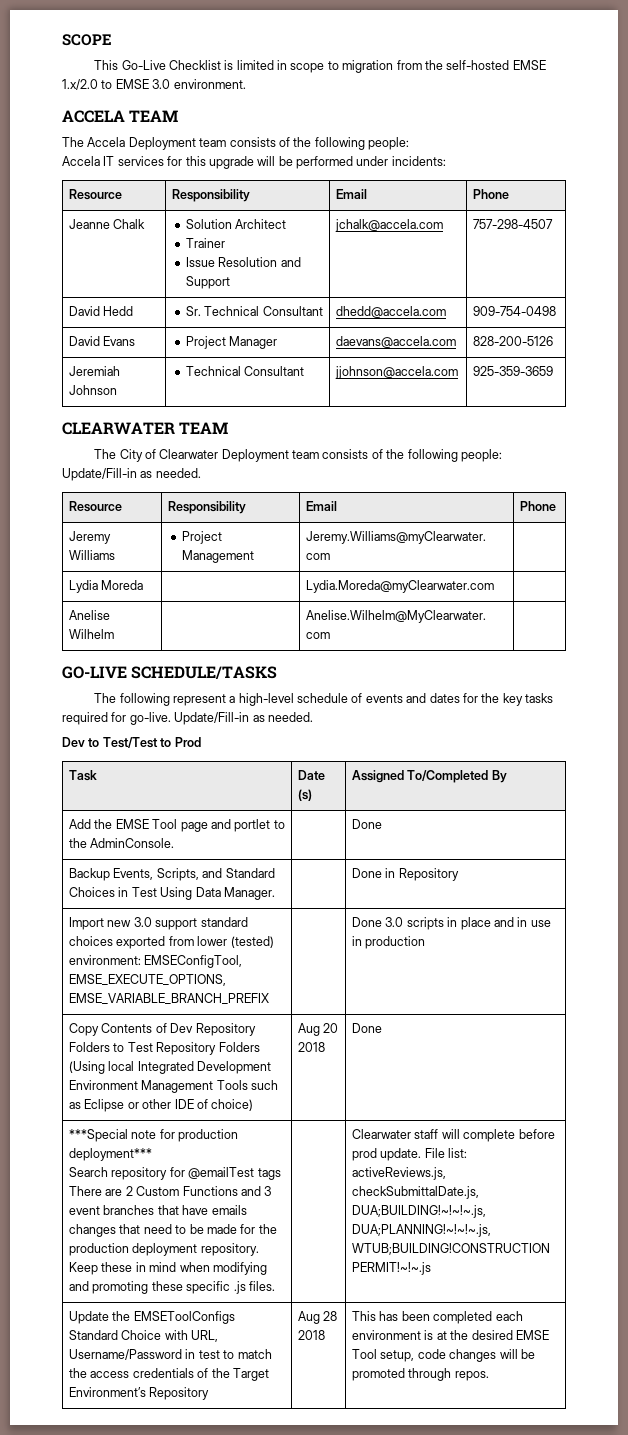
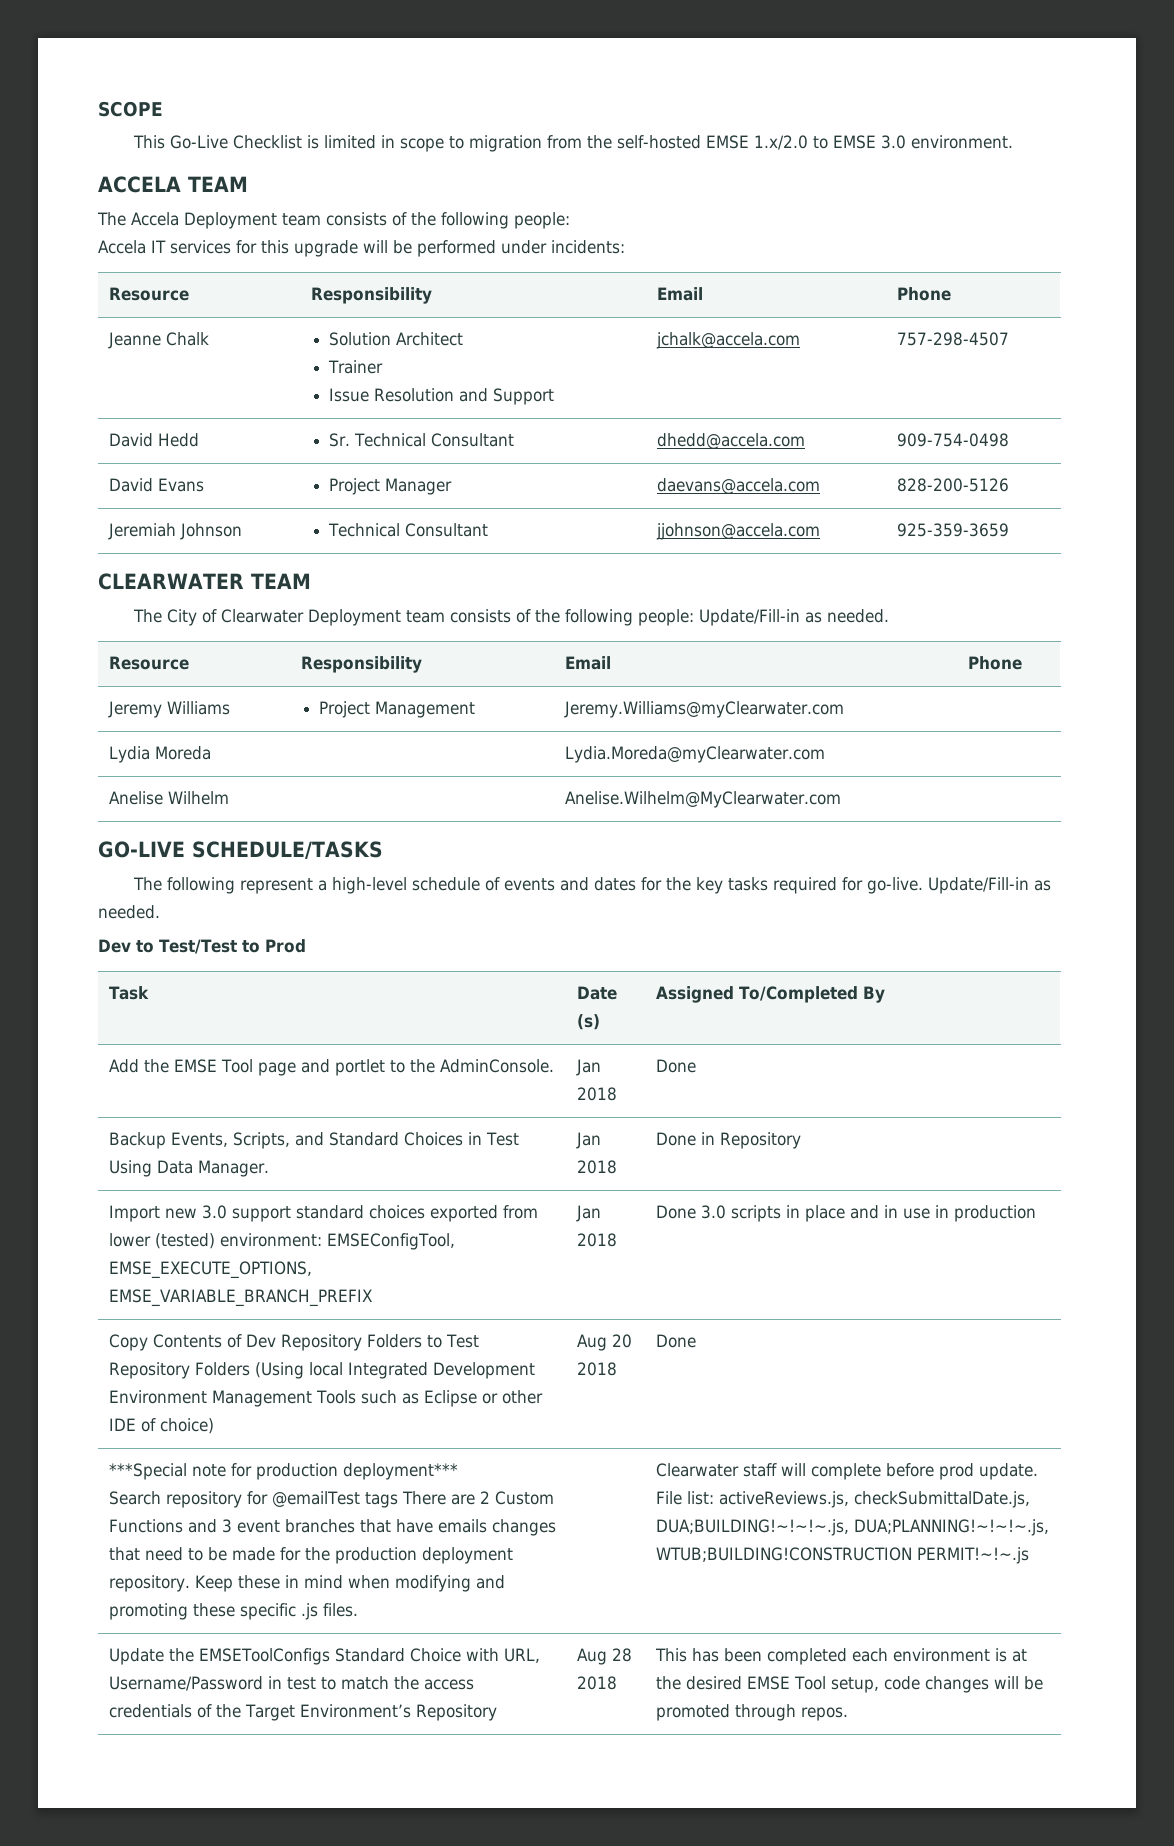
- Add the EMSE Tool page and portlet to the AdminConsole. | | Done
+ Add the EMSE Tool page and portlet to the AdminConsole. | Jan 2018 | Done
- Backup Events, Scripts, and Standard Choices in Test Using Data Manager. | | Done in Repository
+ Backup Events, Scripts, and Standard Choices in Test Using Data Manager. | Jan 2018 | Done in Repository
- Import new 3.0 support standard choices exported from lower (tested) environment: EMSEConfigTool, EMSE_EXECUTE_OPTIONS, EMSE_VARIABLE_BRANCH_PREFIX | | Done 3.0 scripts in place and in use in production
+ Import new 3.0 support standard choices exported from lower (tested) environment: EMSEConfigTool, EMSE_EXECUTE_OPTIONS, EMSE_VARIABLE_BRANCH_PREFIX | Jan 2018 | Done 3.0 scripts in place and in use in production

